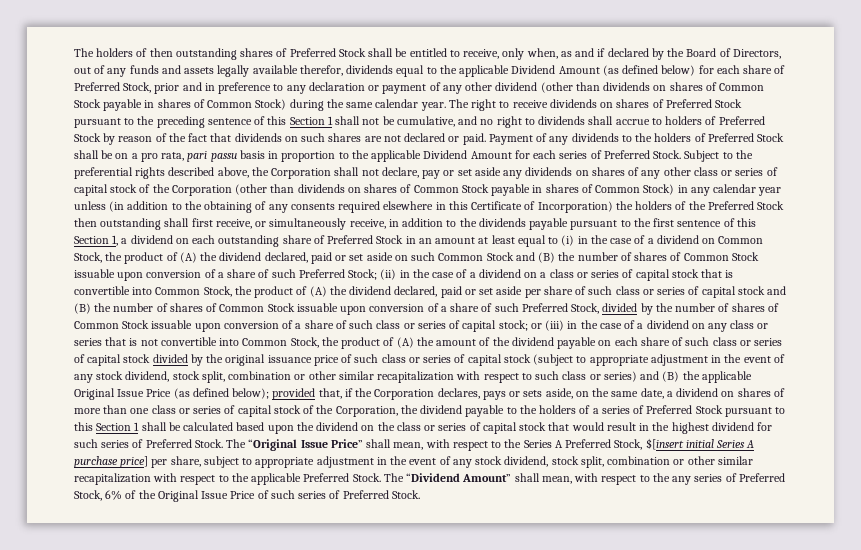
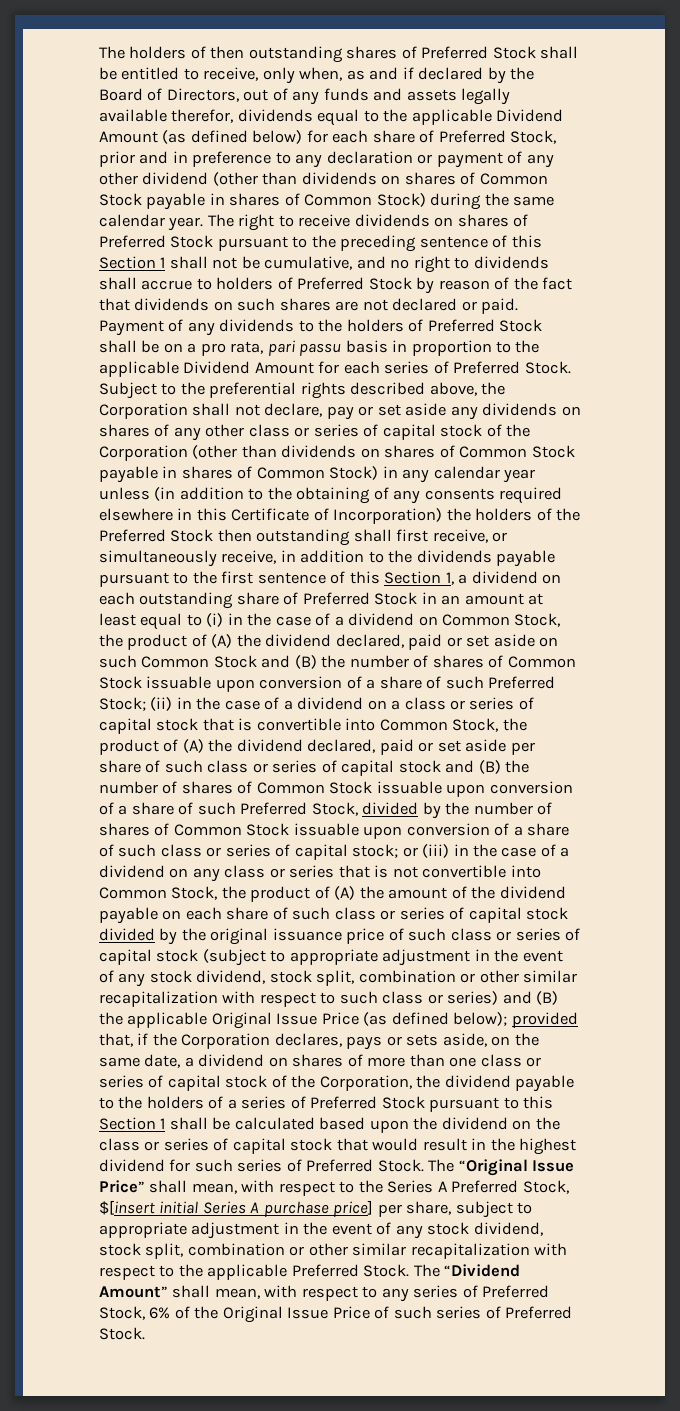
- The “Dividend Amount” shall mean, with respect to the any series of Preferred Stock, 6% of the Original Issue Price of such series of Preferred Stock.
+ The “Dividend Amount” shall mean, with respect to any series of Preferred Stock, 6% of the Original Issue Price of such series of Preferred Stock.

